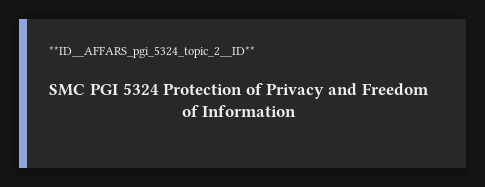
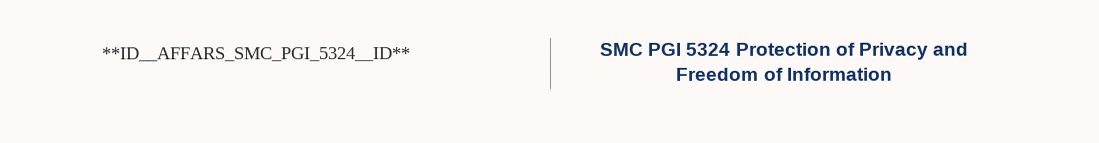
- **ID__AFFARS_pgi_5324_topic_2__ID**
+ **ID__AFFARS_SMC_PGI_5324__ID**

